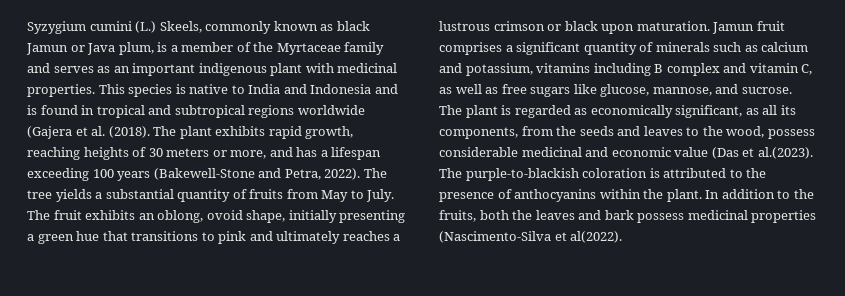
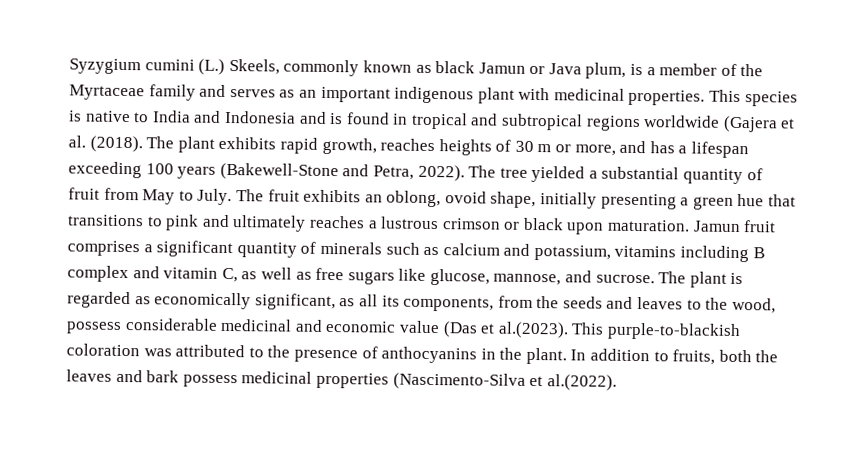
- The plant exhibits rapid growth, reaching heights of 30 meters or more, and has a lifespan exceeding 100 years (Bakewell-Stone and Petra, 2022).
+ The plant exhibits rapid growth, reaches heights of 30 m or more, and has a lifespan exceeding 100 years (Bakewell-Stone and Petra, 2022).
- The tree yields a substantial quantity of fruits from May to July.
+ The tree yielded a substantial quantity of fruit from May to July.
- The plant is regarded as economically significant, as all its components, from the seeds and leaves to the wood, possess considerable medicinal and economic value (Das et al.(2023). The purple-to-blackish coloration is attributed to the presence of anthocyanins within the plant.
+ The plant is regarded as economically significant, as all its components, from the seeds and leaves to the wood, possess considerable medicinal and economic value (Das et al.(2023). This purple-to-blackish coloration was attributed to the presence of anthocyanins in the plant.
- In addition to the fruits, both the leaves and bark possess medicinal properties (Nascimento-Silva et al(2022).
+ In addition to fruits, both the leaves and bark possess medicinal properties (Nascimento-Silva et al.(2022).

